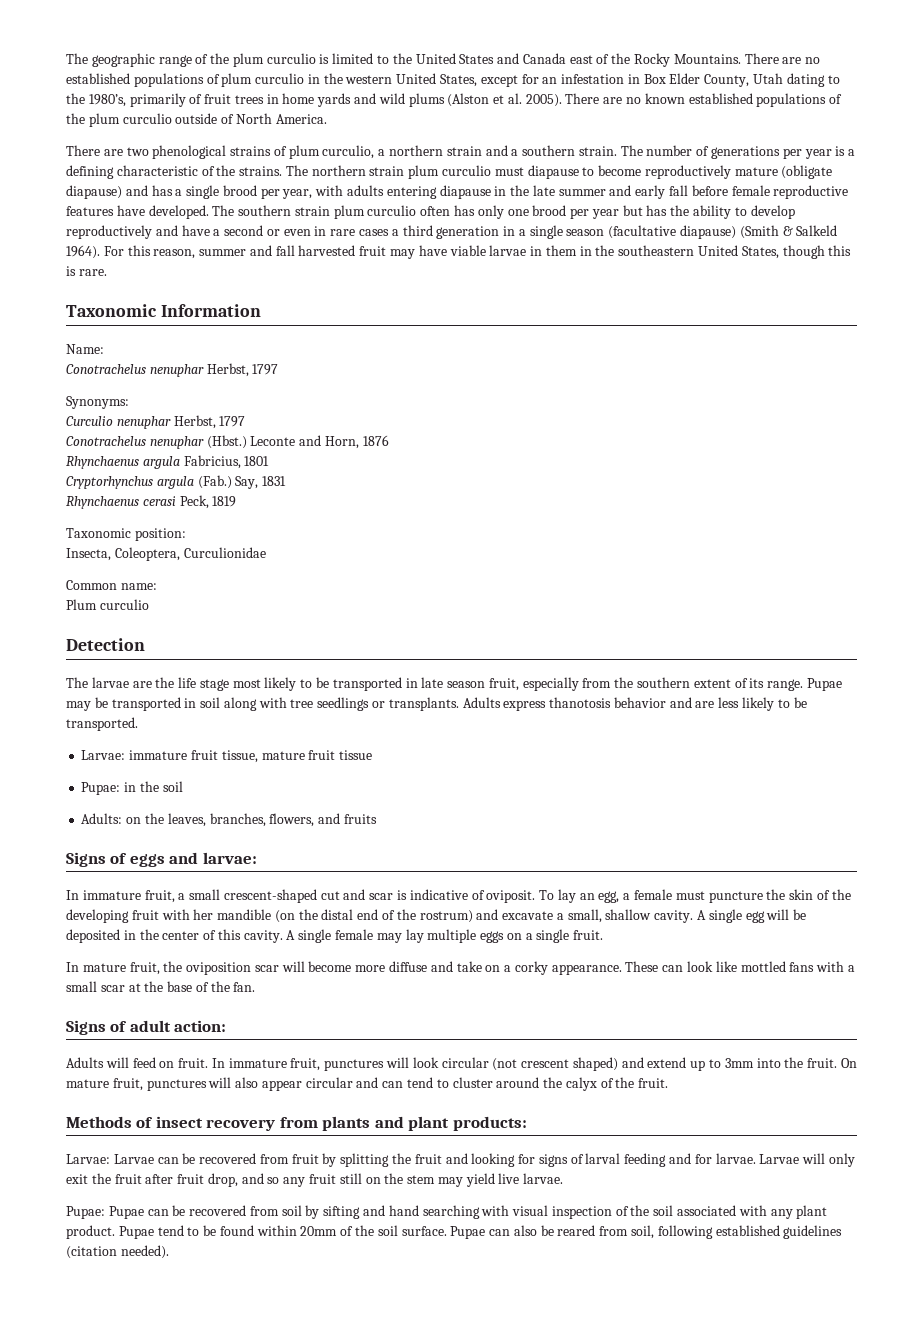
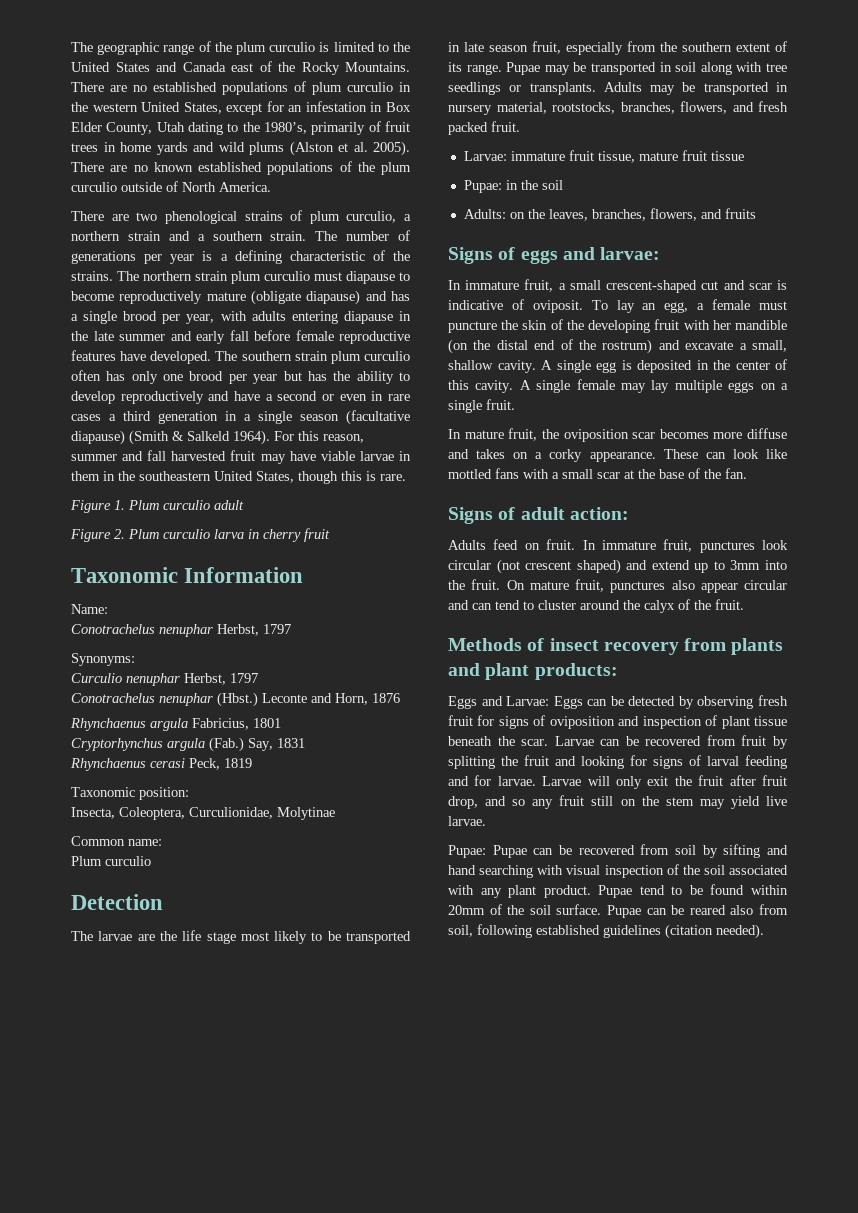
+ Figure 1. Plum curculio adult
+ Figure 2. Plum curculio larva in cherry fruit
- Insecta, Coleoptera, Curculionidae
+ Insecta, Coleoptera, Curculionidae, Molytinae
- Adults express thanotosis behavior and are less likely to be transported.
+ Adults may be transported in nursery material, rootstocks, branches, flowers, and fresh packed fruit.
- A single egg will be deposited in the center of this cavity.
+ A single egg is deposited in the center of this cavity.
- In mature fruit, the oviposition scar will become more diffuse and take on a corky appearance.
+ In mature fruit, the oviposition scar becomes more diffuse and takes on a corky appearance.
- Adults will feed on fruit.
+ Adults feed on fruit.
- In immature fruit, punctures will look circular (not crescent shaped) and extend up to 3mm into the fruit.
+ In immature fruit, punctures look circular (not crescent shaped) and extend up to 3mm into the fruit.
- On mature fruit, punctures will also appear circular and can tend to cluster around the calyx of the fruit.
+ On mature fruit, punctures also appear circular and can tend to cluster around the calyx of the fruit.
- Larvae: Larvae can be recovered from fruit by splitting the fruit and looking for signs of larval feeding and for larvae.
+ Eggs and Larvae: Eggs can be detected by observing fresh fruit for signs of oviposition and inspection of plant tissue beneath the scar. Larvae can be recovered from fruit by splitting the fruit and looking for signs of larval feeding and for larvae.
- Pupae can also be reared from soil, following established guidelines (citation needed).
+ Pupae can be reared also from soil, following established guidelines (citation needed).

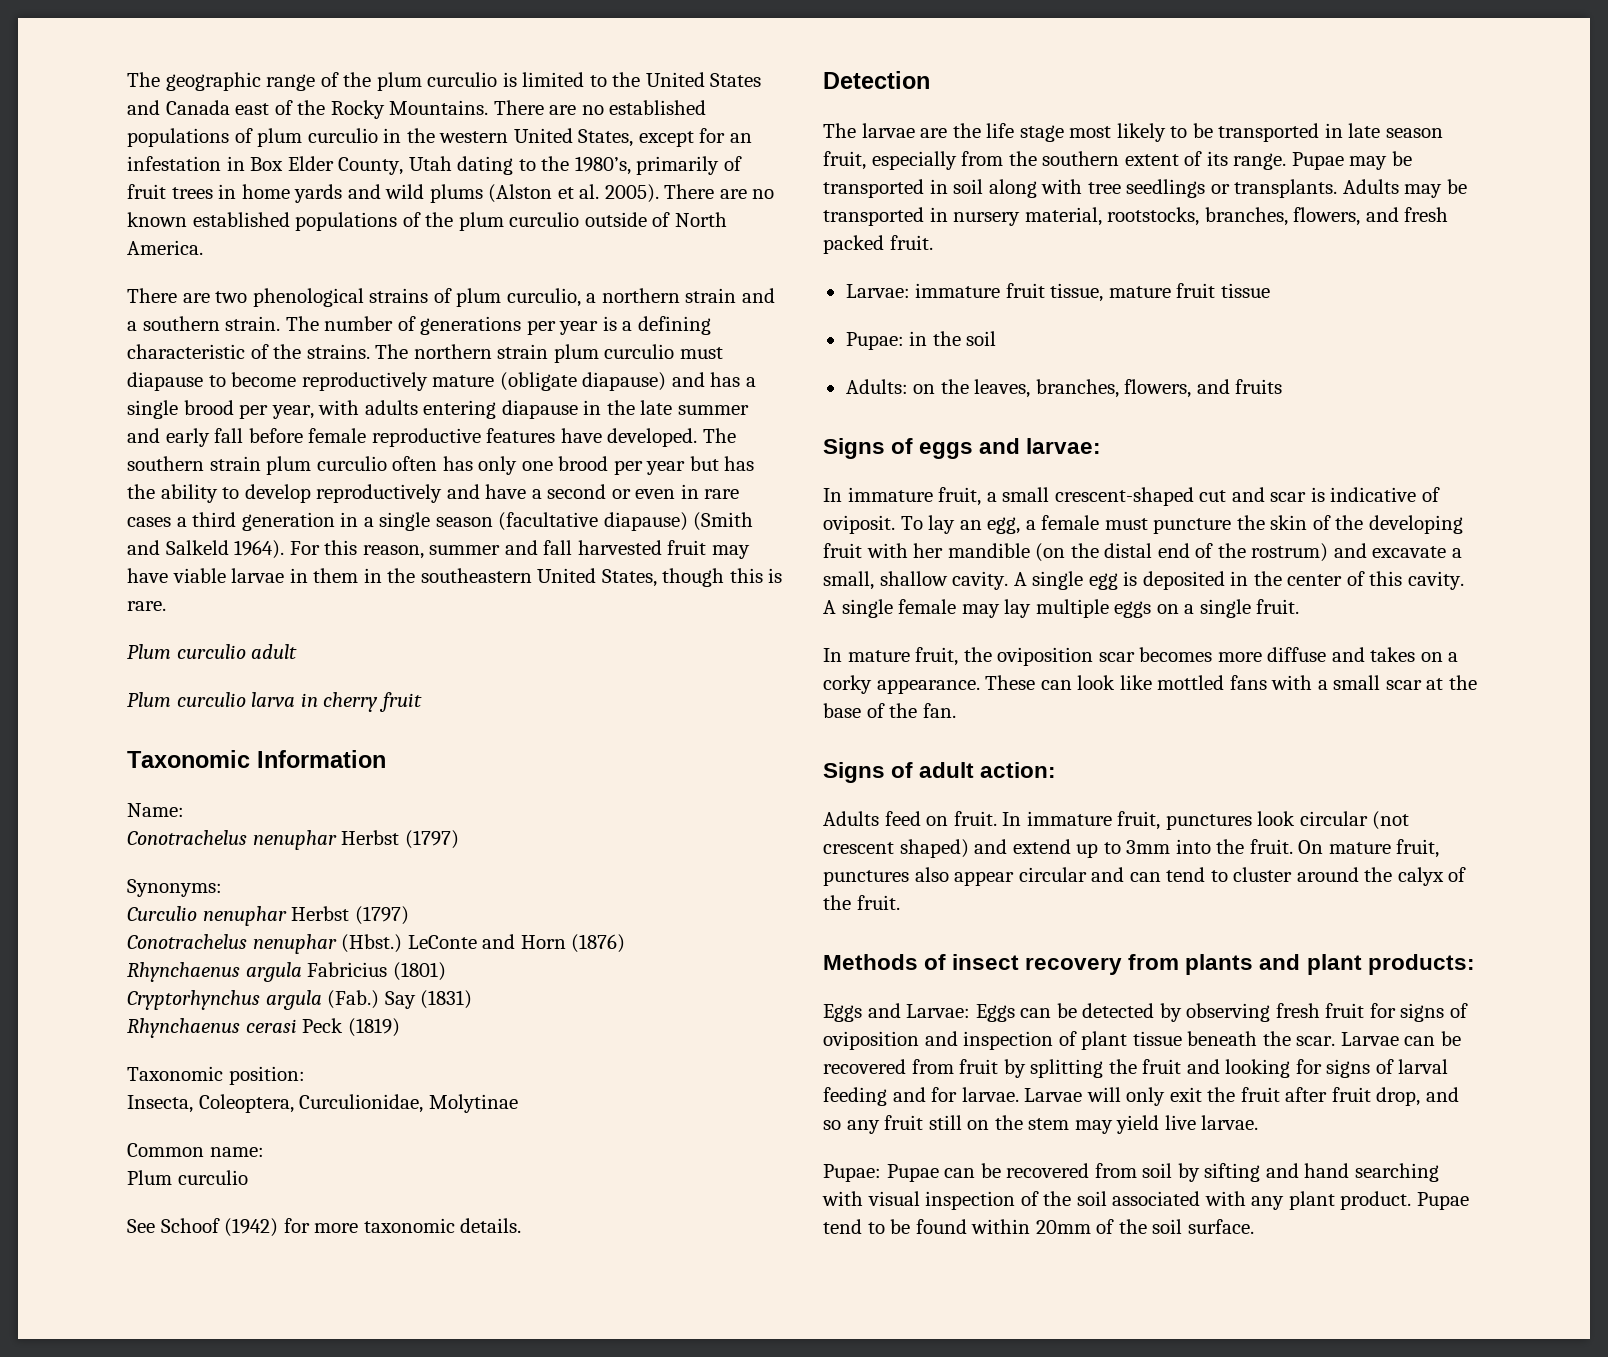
- The southern strain plum curculio often has only one brood per year but has the ability to develop reproductively and have a second or even in rare cases a third generation in a single season (facultative diapause) (Smith & Salkeld 1964).
+ The southern strain plum curculio often has only one brood per year but has the ability to develop reproductively and have a second or even in rare cases a third generation in a single season (facultative diapause) (Smith and Salkeld 1964).
- Figure 1. Plum curculio adult
+ Plum curculio adult
- Figure 2. Plum curculio larva in cherry fruit
+ Plum curculio larva in cherry fruit
- Conotrachelus nenuphar Herbst, 1797
+ Conotrachelus nenuphar Herbst (1797)
- Curculio nenuphar Herbst, 1797
+ Curculio nenuphar Herbst (1797)
- Leconte and Horn, 1876
+ LeConte and Horn (1876)
- Rhynchaenus argula Fabricius, 1801
+ Rhynchaenus argula Fabricius (1801)
- Cryptorhynchus argula (Fab.) Say, 1831
+ Cryptorhynchus argula (Fab.) Say (1831)
- Rhynchaenus cerasi Peck, 1819
+ Rhynchaenus cerasi Peck (1819)
+ See Schoof (1942) for more taxonomic details.
- Pupae can be reared also from soil, following established guidelines (citation needed).

